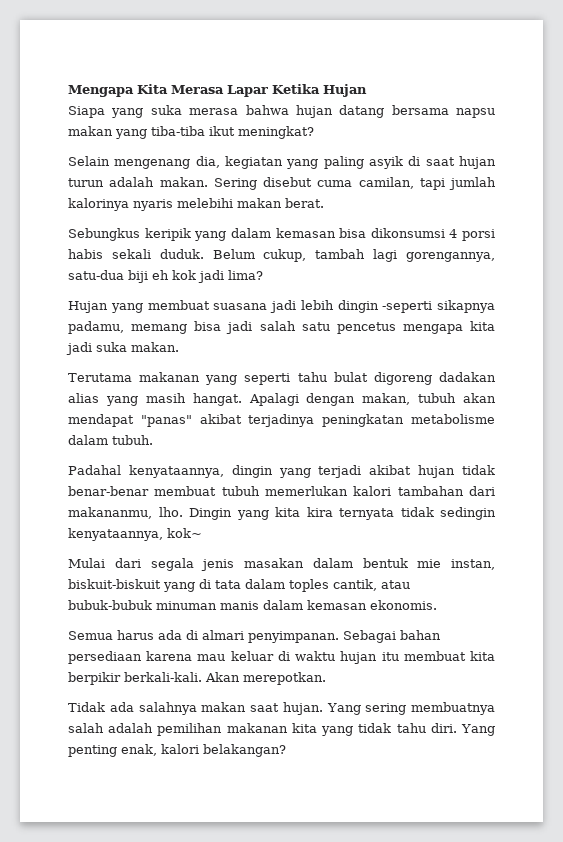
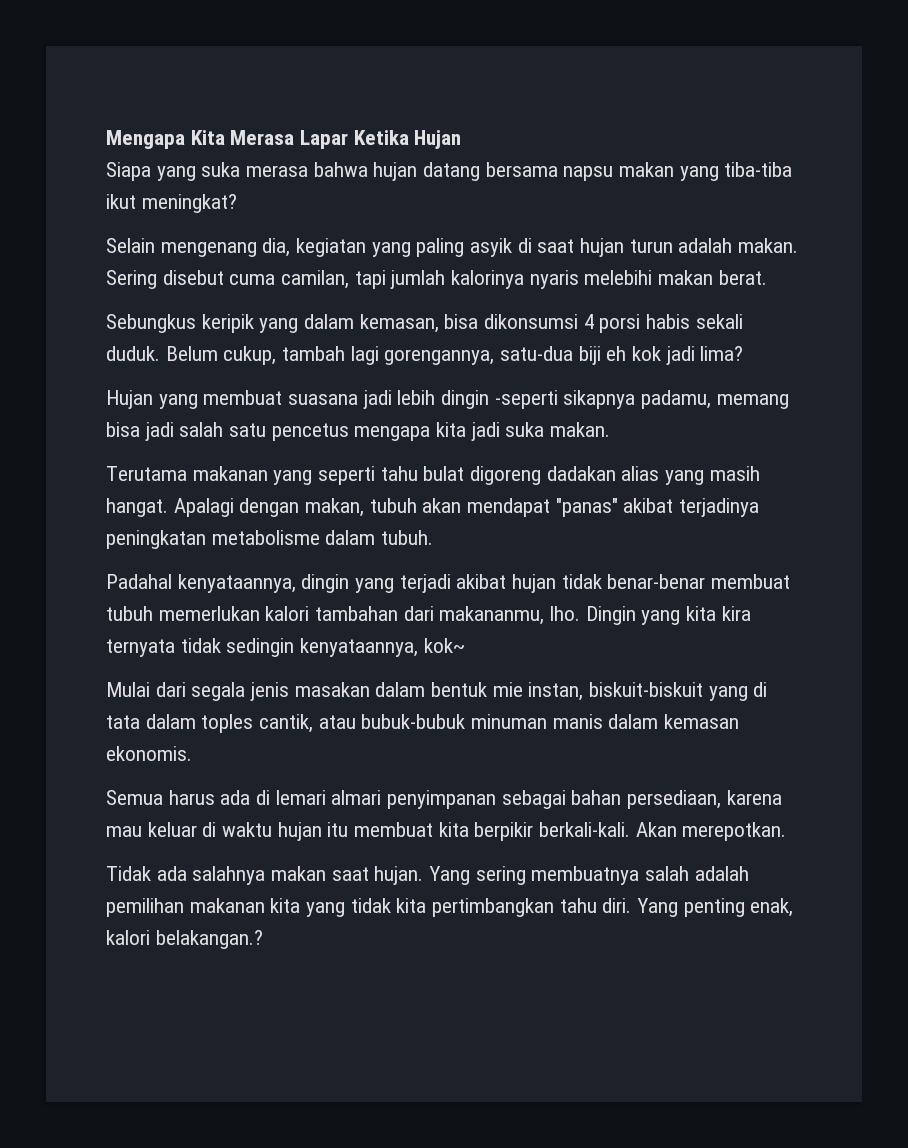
- Sebungkus keripik yang dalam kemasan bisa dikonsumsi 4 porsi habis sekali duduk.
+ Sebungkus keripik yang dalam kemasan, bisa dikonsumsi 4 porsi habis sekali duduk.
- Semua harus ada di almari penyimpanan. Sebagai bahan persediaan karena mau keluar di waktu hujan itu membuat kita berpikir berkali-kali.
+ Semua harus ada di lemari almari penyimpanan sebagai bahan persediaan, karena mau keluar di waktu hujan itu membuat kita berpikir berkali-kali.
- Yang sering membuatnya salah adalah pemilihan makanan kita yang tidak tahu diri.
+ Yang sering membuatnya salah adalah pemilihan makanan kita yang tidak kita pertimbangkan tahu diri.
- Yang penting enak, kalori belakangan?
+ Yang penting enak, kalori belakangan.?

